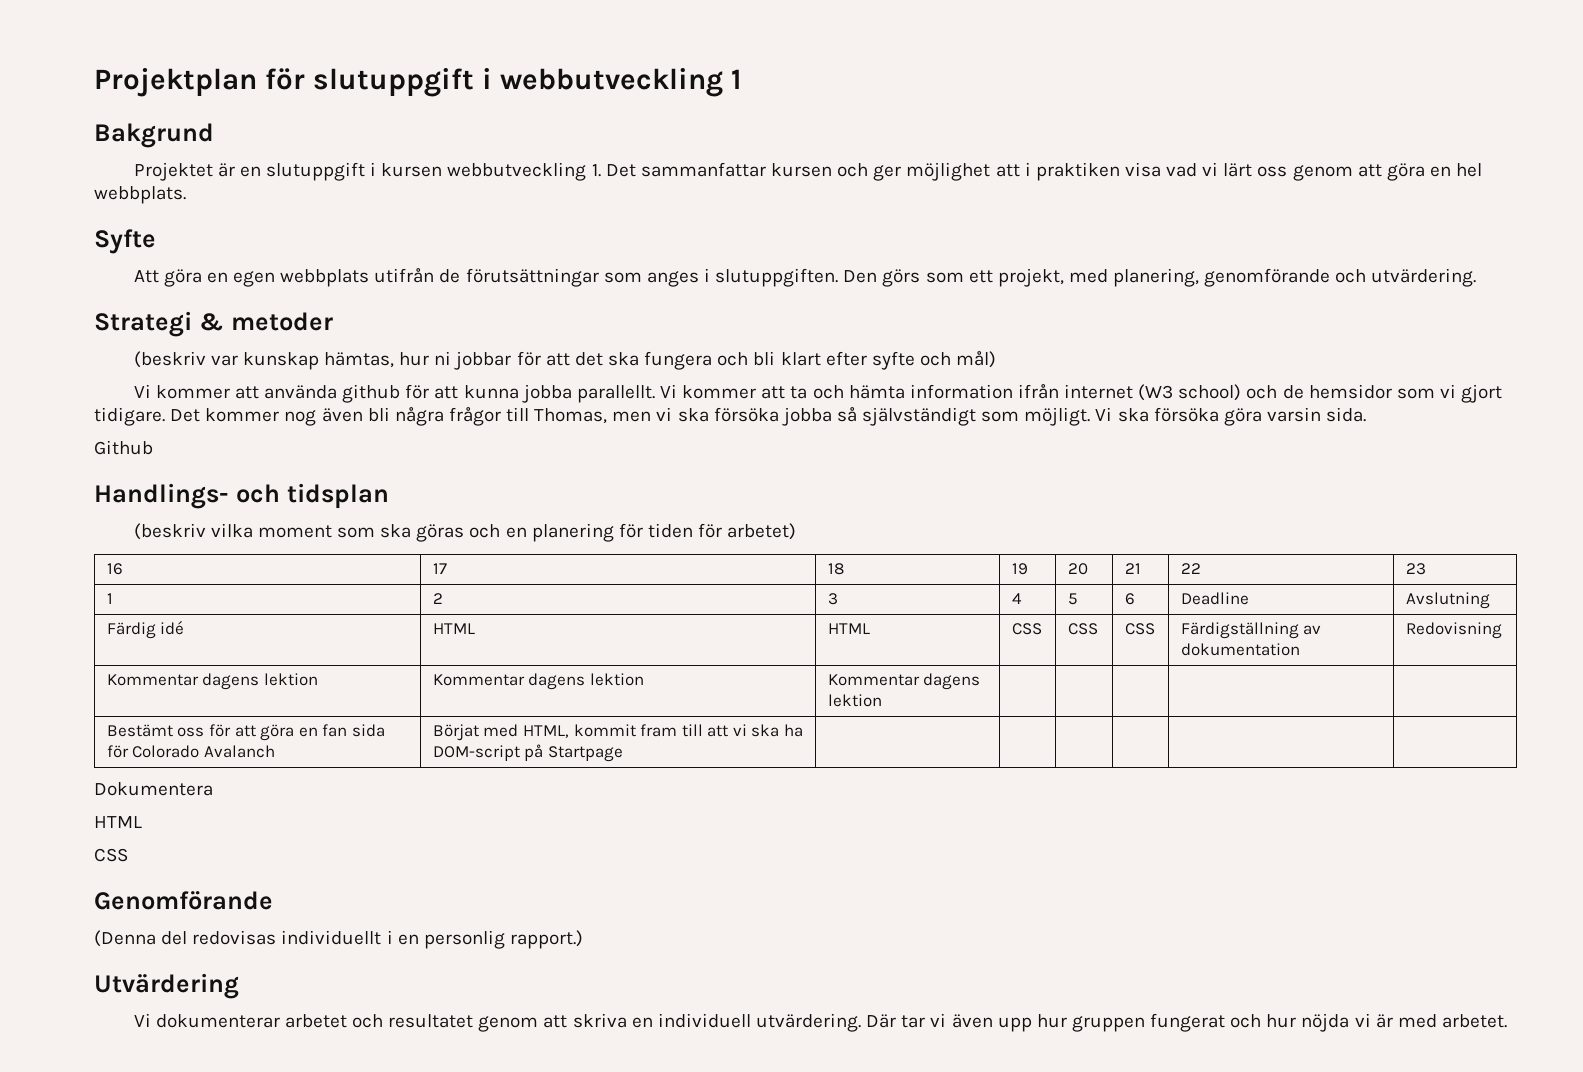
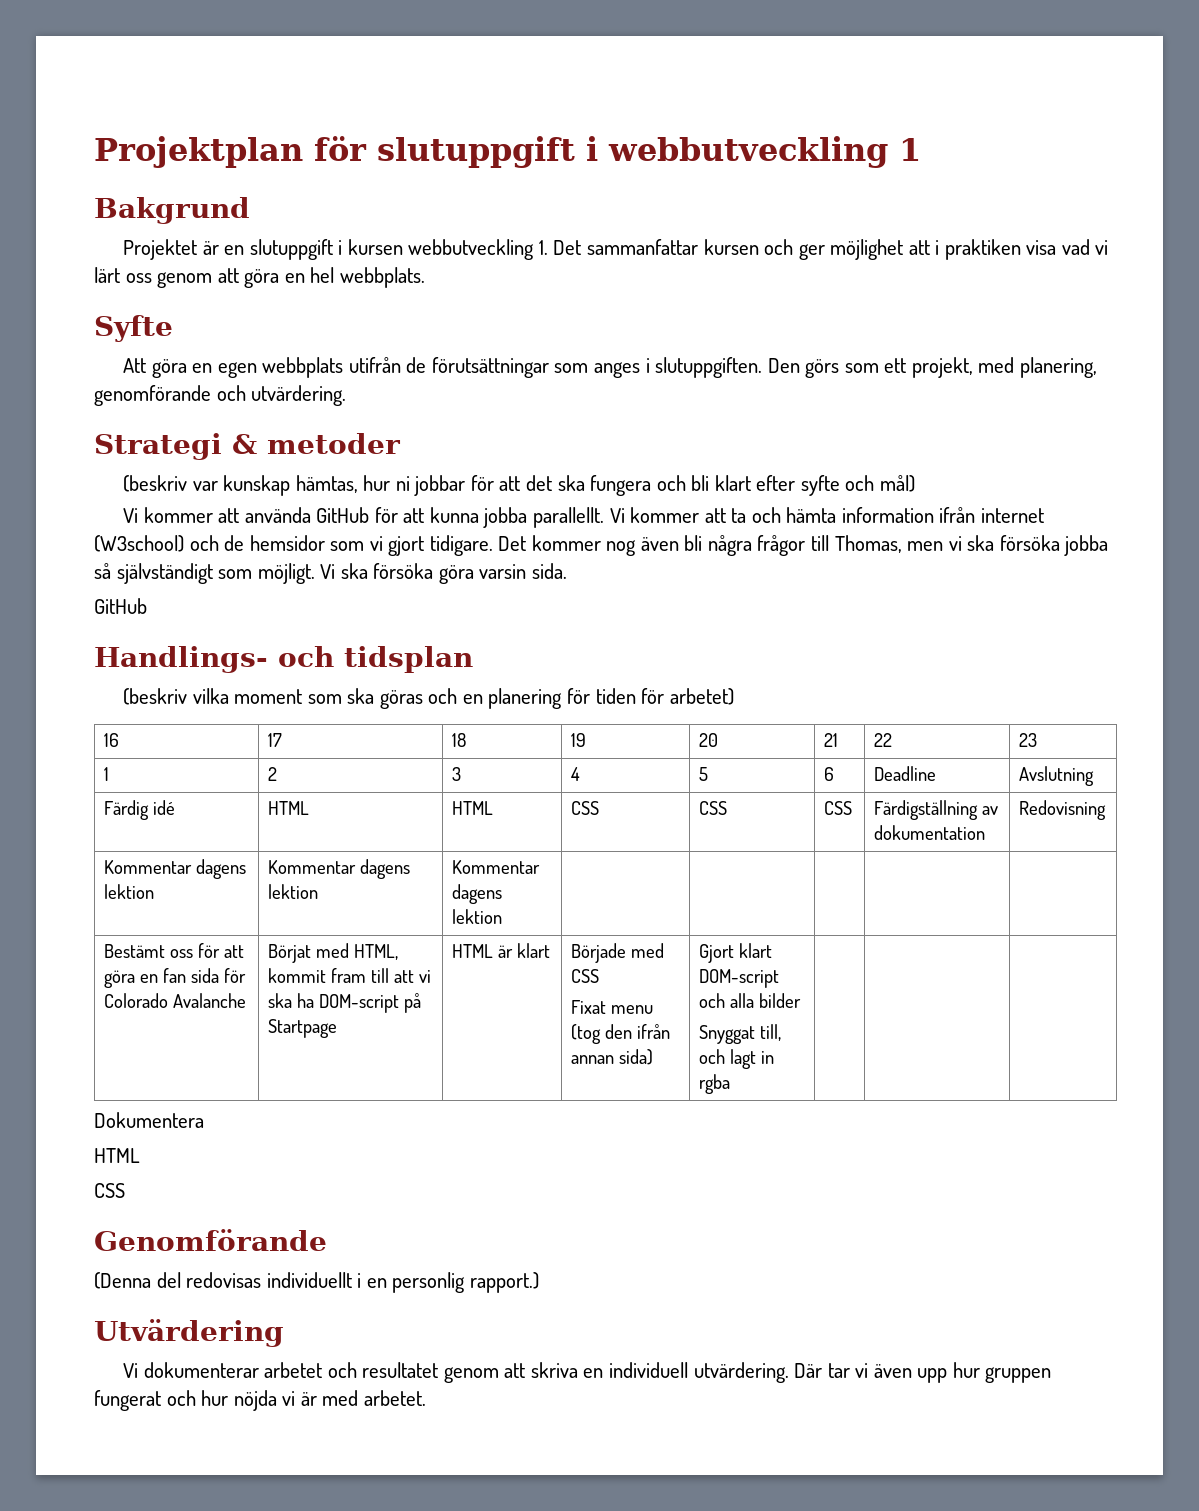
- Vi kommer att använda github för att kunna jobba parallellt.
+ Vi kommer att använda GitHub för att kunna jobba parallellt.
- Vi kommer att ta och hämta information ifrån internet (W3 school) och de hemsidor som vi gjort tidigare.
+ Vi kommer att ta och hämta information ifrån internet (W3school) och de hemsidor som vi gjort tidigare.
  Vi ska försöka göra varsin sida.
- Github
+ GitHub
- Bestämt oss för att göra en fan sida för Colorado Avalanch
+ Bestämt oss för att göra en fan sida för Colorado Avalanche
+ HTML är klart | Började med CSS
+ Fixat menu (tog den ifrån annan sida) | Gjort klart DOM-script och alla bilder
+ Snyggat till, och lagt in rgba

